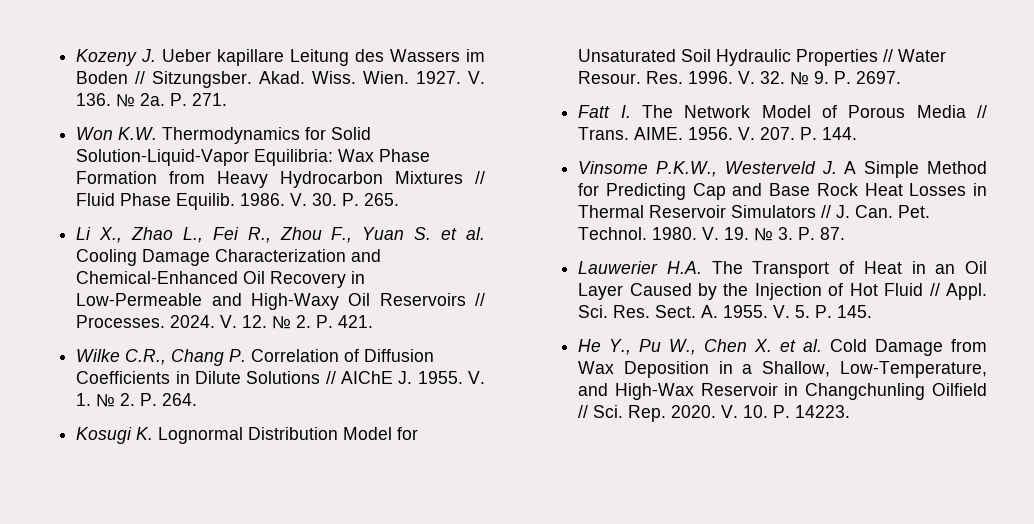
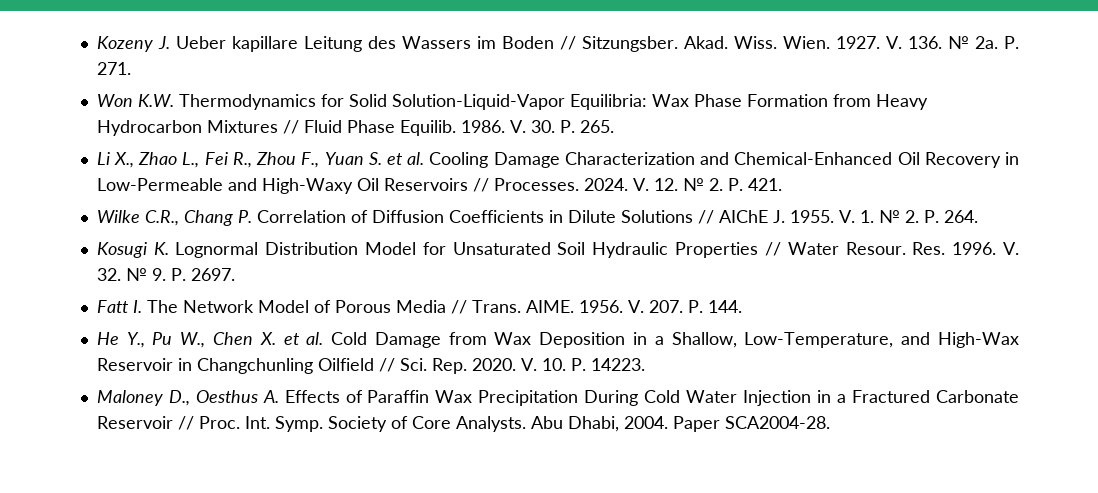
- Vinsome P.K.W., Westerveld J. A Simple Method for Predicting Cap and Base Rock Heat Losses in Thermal Reservoir Simulators // J. Can. Pet. Technol. 1980. V. 19. № 3. P. 87.
- Lauwerier H.A. The Transport of Heat in an Oil Layer Caused by the Injection of Hot Fluid // Appl. Sci. Res. Sect. A. 1955. V. 5. P. 145.
+ Maloney D., Oesthus A. Effects of Paraffin Wax Precipitation During Cold Water Injection in a Fractured Carbonate Reservoir // Proc. Int. Symp. Society of Core Analysts. Abu Dhabi, 2004. Paper SCA2004-28.

